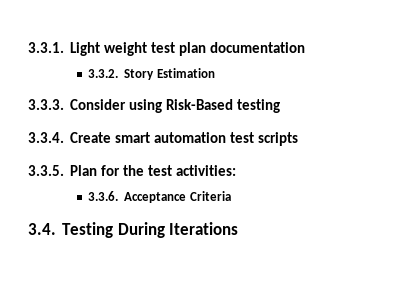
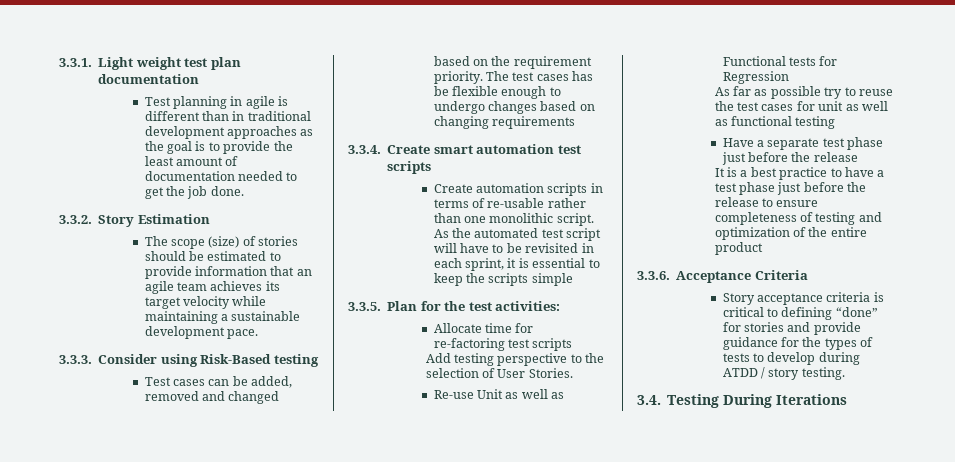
+ Test planning in agile is different than in traditional development approaches as the goal is to provide the least amount of documentation needed to get the job done.
  3.3.2. Story Estimation
+ The scope (size) of stories should be estimated to provide information that an agile team achieves its target velocity while maintaining a sustainable development pace.
+ Test cases can be added, removed and changed based on the requirement priority. The test cases has be flexible enough to undergo changes based on changing requirements
+ Create automation scripts in terms of re-usable rather than one monolithic script. As the automated test script will have to be revisited in each sprint, it is essential to keep the scripts simple
+ Allocate time for re-factoring test scripts
+ Add testing perspective to the selection of User Stories.
+ Re-use Unit as well as Functional tests for Regression
+ As far as possible try to reuse the test cases for unit as well as functional testing
+ Have a separate test phase just before the release
+ It is a best practice to have a test phase just before the release to ensure completeness of testing and optimization of the entire product
  3.3.6. Acceptance Criteria
+ Story acceptance criteria is critical to defining “done” for stories and provide guidance for the types of tests to develop during ATDD / story testing.

